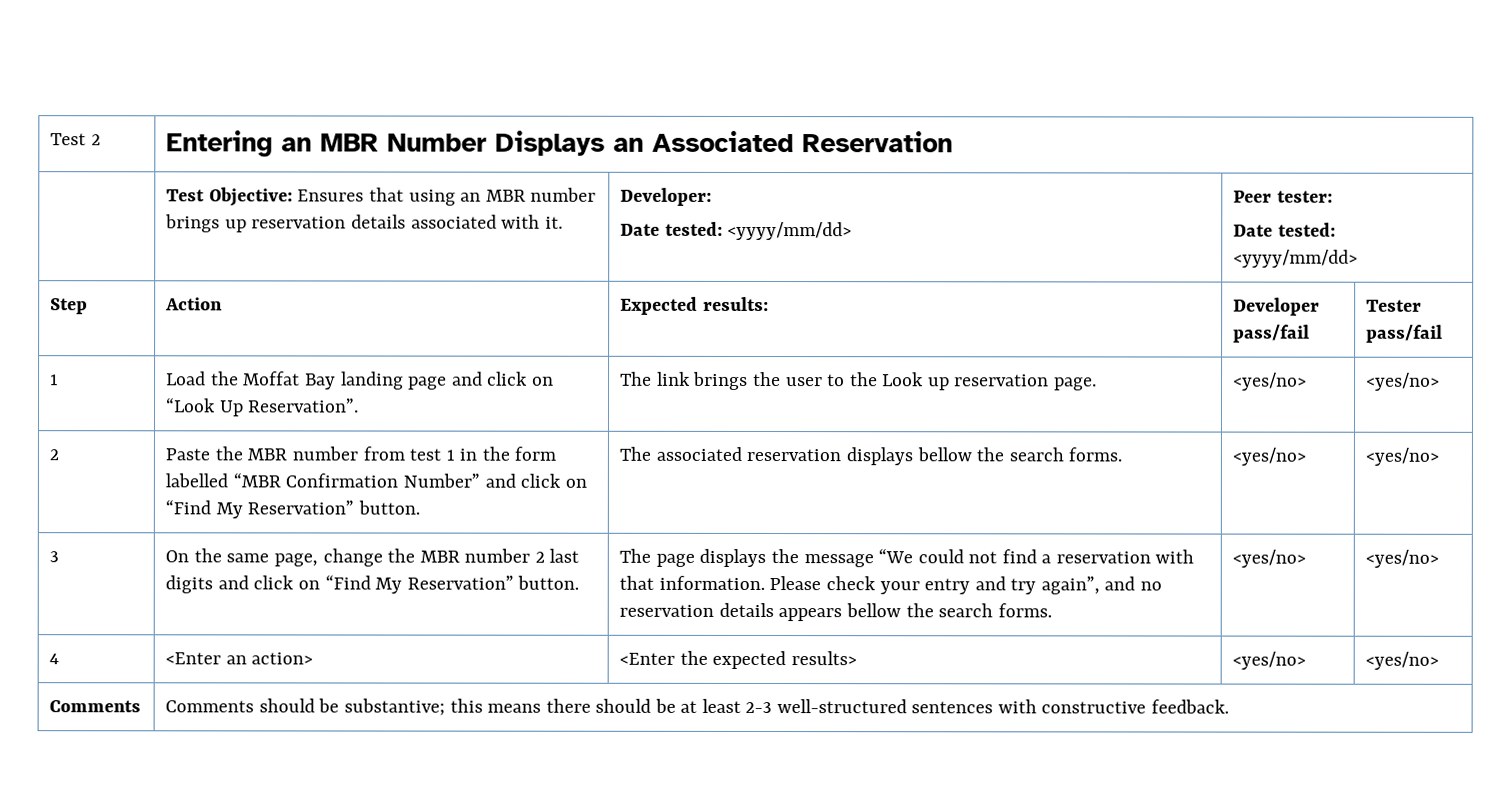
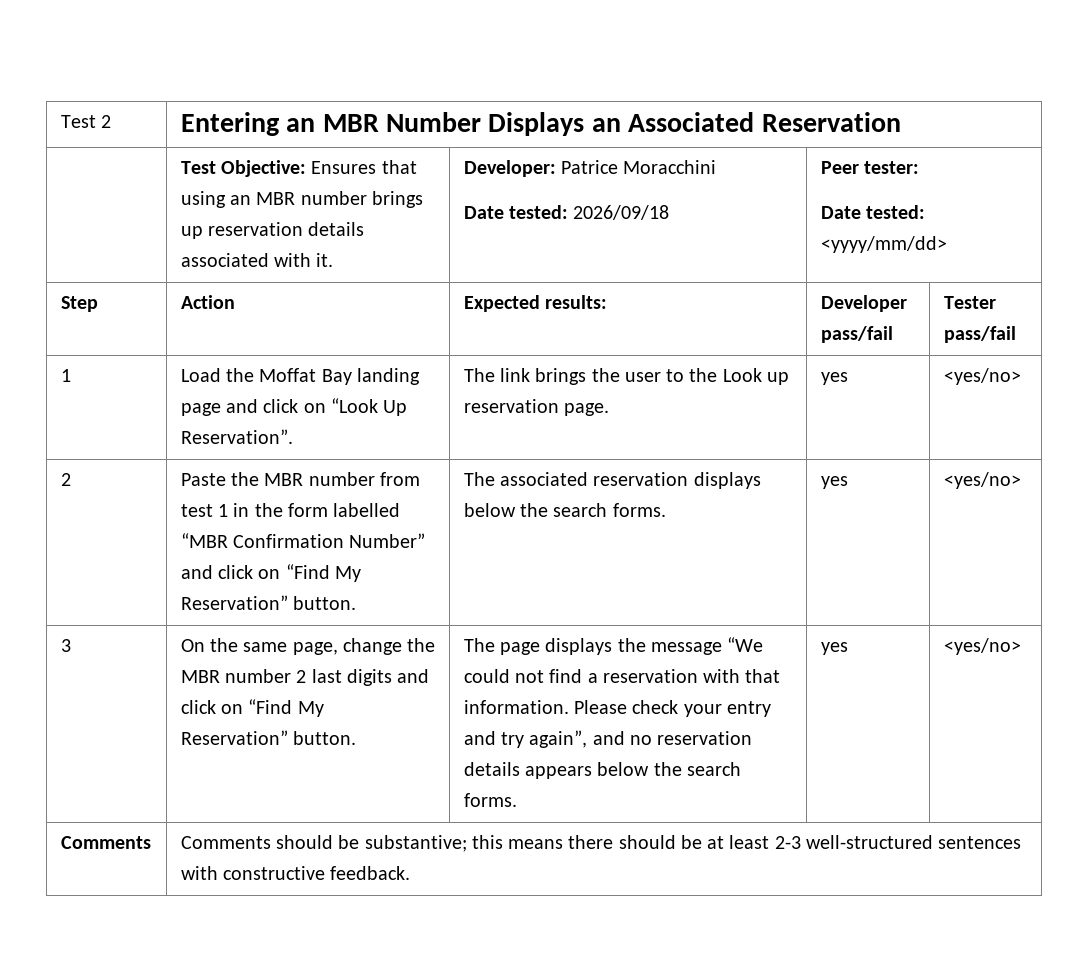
- | Test Objective: Ensures that using an MBR number brings up reservation details associated with it. | Developer:
- Date tested: <yyyy/mm/dd> | Peer tester:
+ | Test Objective: Ensures that using an MBR number brings up reservation details associated with it. | Developer: Patrice Moracchini
+ Date tested: 2026/09/18 | Peer tester:
- 1 | Load the Moffat Bay landing page and click on “Look Up Reservation”. | The link brings the user to the Look up reservation page. | <yes/no> | <yes/no>
+ 1 | Load the Moffat Bay landing page and click on “Look Up Reservation”. | The link brings the user to the Look up reservation page. | yes | <yes/no>
- 2 | Paste the MBR number from test 1 in the form labelled “MBR Confirmation Number” and click on “Find My Reservation” button. | The associated reservation displays bellow the search forms. | <yes/no> | <yes/no>
+ 2 | Paste the MBR number from test 1 in the form labelled “MBR Confirmation Number” and click on “Find My Reservation” button. | The associated reservation displays below the search forms. | yes | <yes/no>
- Please check your entry and try again”, and no reservation details appears bellow the search forms. | <yes/no> | <yes/no>
- 4 | <Enter an action> | <Enter the expected results> | <yes/no> | <yes/no>
+ Please check your entry and try again”, and no reservation details appears below the search forms. | yes | <yes/no>

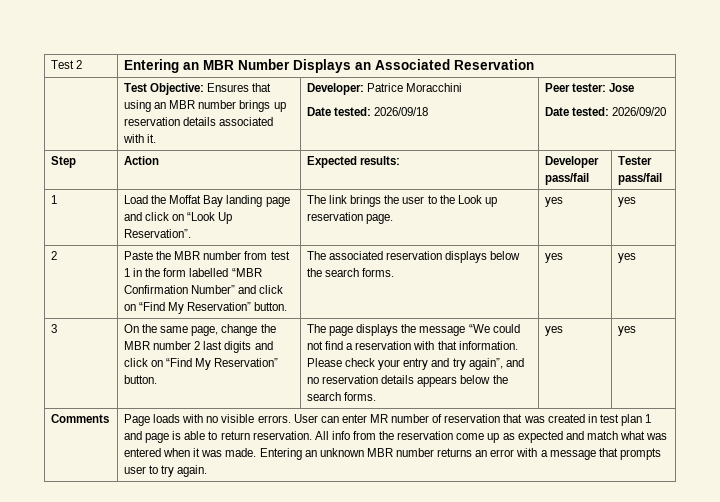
  | Test Objective: Ensures that using an MBR number brings up reservation details associated with it. | Developer: Patrice Moracchini
- Date tested: 2026/09/18 | Peer tester:
- Date tested: <yyyy/mm/dd>
+ Date tested: 2026/09/18 | Peer tester: Jose
+ Date tested: 2026/09/20
- 1 | Load the Moffat Bay landing page and click on “Look Up Reservation”. | The link brings the user to the Look up reservation page. | yes | <yes/no>
+ 1 | Load the Moffat Bay landing page and click on “Look Up Reservation”. | The link brings the user to the Look up reservation page. | yes | yes
- 2 | Paste the MBR number from test 1 in the form labelled “MBR Confirmation Number” and click on “Find My Reservation” button. | The associated reservation displays below the search forms. | yes | <yes/no>
+ 2 | Paste the MBR number from test 1 in the form labelled “MBR Confirmation Number” and click on “Find My Reservation” button. | The associated reservation displays below the search forms. | yes | yes
- Please check your entry and try again”, and no reservation details appears below the search forms. | yes | <yes/no>
+ Please check your entry and try again”, and no reservation details appears below the search forms. | yes | yes
- Comments should be substantive; this means there should be at least 2-3 well-structured sentences with constructive feedback.
+ Page loads with no visible errors. User can enter MR number of reservation that was created in test plan 1 and page is able to return reservation. All info from the reservation come up as expected and match what was entered when it was made. Entering an unknown MBR number returns an error with a message that prompts user to try again.

